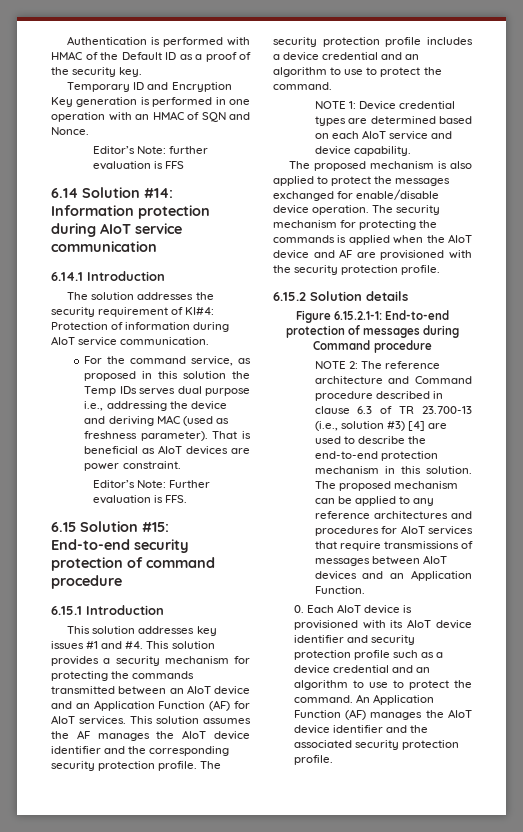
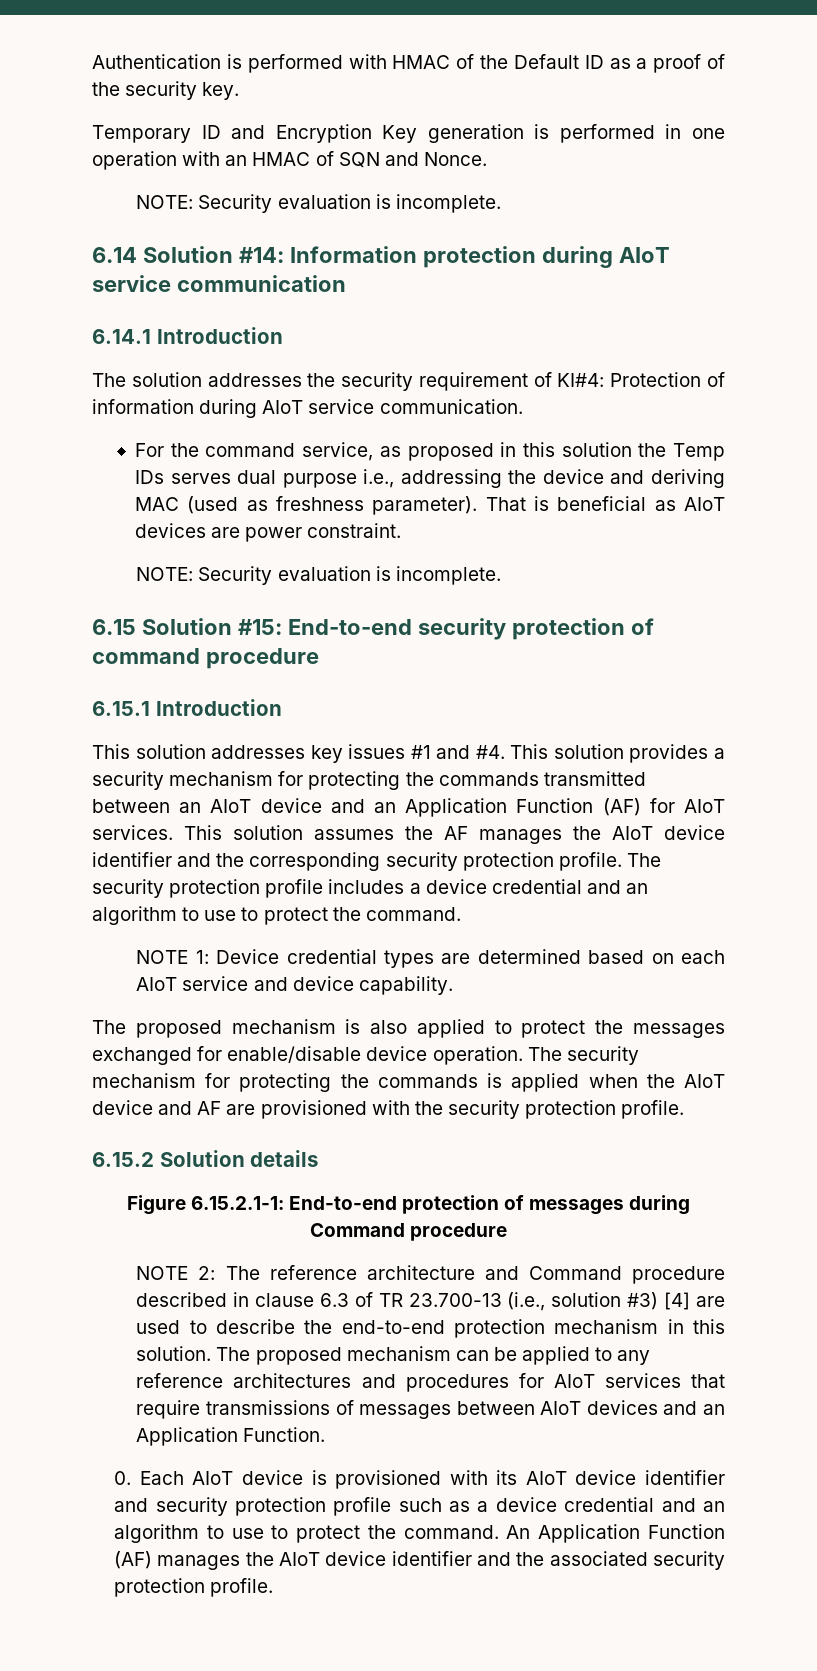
  Temporary ID and Encryption Key generation is performed in one operation with an HMAC of SQN and Nonce.
- Editor’s Note: further evaluation is FFS
+ NOTE: Security evaluation is incomplete.
  That is beneficial as AIoT devices are power constraint.
- Editor’s Note: Further evaluation is FFS.
+ NOTE: Security evaluation is incomplete.

